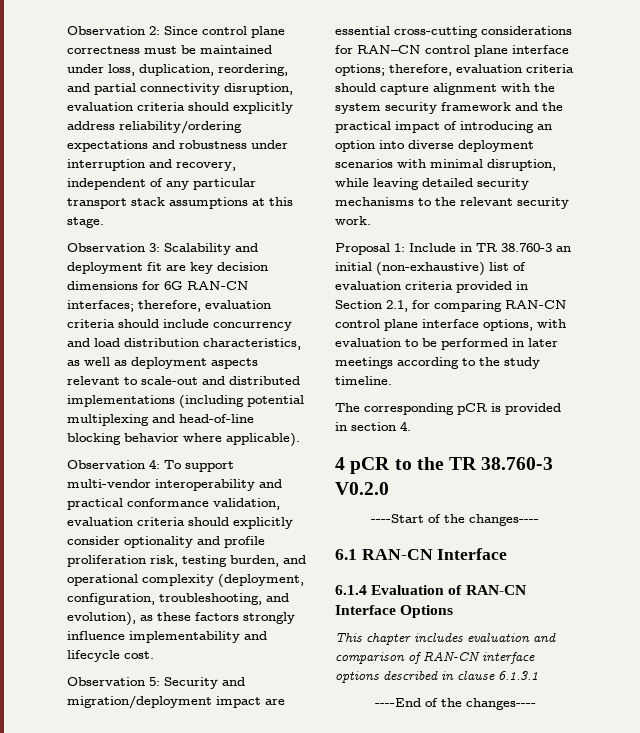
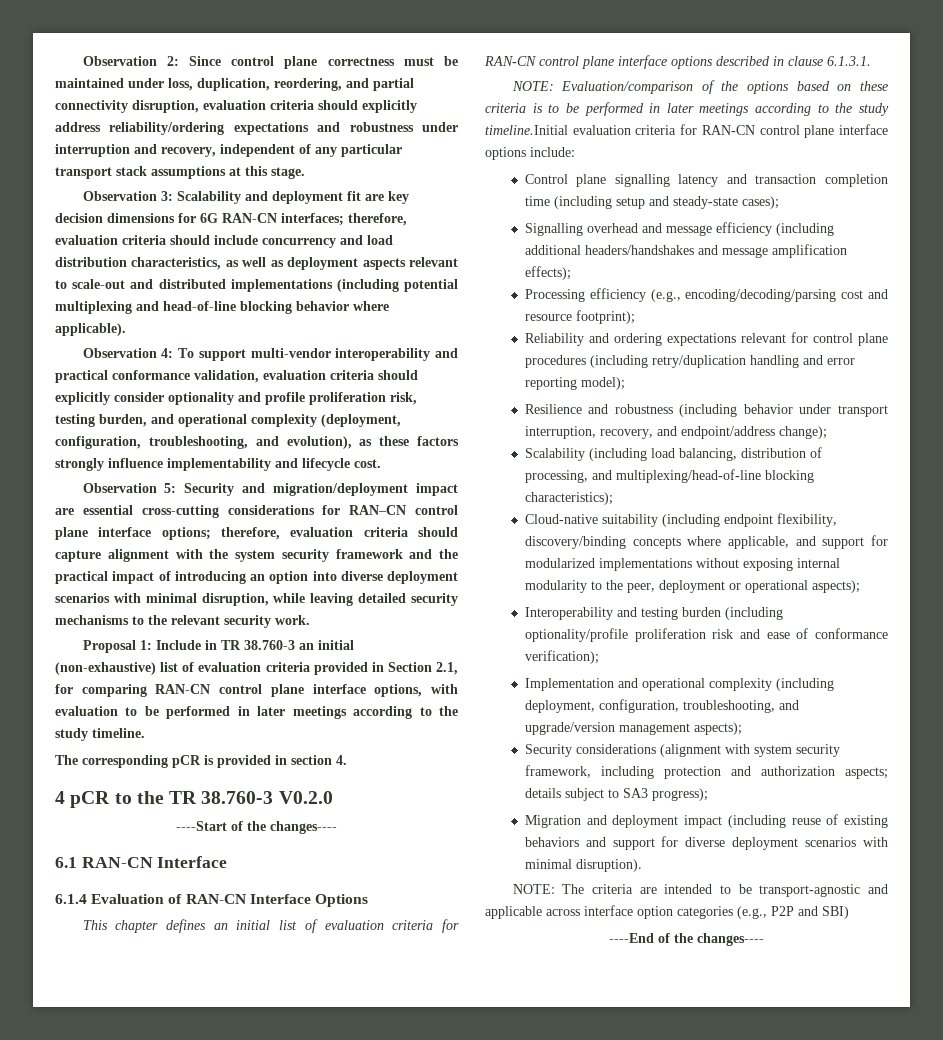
- This chapter includes evaluation and comparison of RAN-CN interface options described in clause 6.1.3.1
+ This chapter defines an initial list of evaluation criteria for RAN-CN control plane interface options described in clause 6.1.3.1.
+ NOTE: Evaluation/comparison of the options based on these criteria is to be performed in later meetings according to the study timeline.Initial evaluation criteria for RAN-CN control plane interface options include:
+ Control plane signalling latency and transaction completion time (including setup and steady-state cases);
+ Signalling overhead and message efficiency (including additional headers/handshakes and message amplification effects);
+ Processing efficiency (e.g., encoding/decoding/parsing cost and resource footprint);
+ Reliability and ordering expectations relevant for control plane procedures (including retry/duplication handling and error reporting model);
+ Resilience and robustness (including behavior under transport interruption, recovery, and endpoint/address change);
+ Scalability (including load balancing, distribution of processing, and multiplexing/head-of-line blocking characteristics);
+ Cloud-native suitability (including endpoint flexibility, discovery/binding concepts where applicable, and support for modularized implementations without exposing internal modularity to the peer, deployment or operational aspects);
+ Interoperability and testing burden (including optionality/profile proliferation risk and ease of conformance verification);
+ Implementation and operational complexity (including deployment, configuration, troubleshooting, and upgrade/version management aspects);
+ Security considerations (alignment with system security framework, including protection and authorization aspects; details subject to SA3 progress);
+ Migration and deployment impact (including reuse of existing behaviors and support for diverse deployment scenarios with minimal disruption).
+ NOTE: The criteria are intended to be transport-agnostic and applicable across interface option categories (e.g., P2P and SBI)

